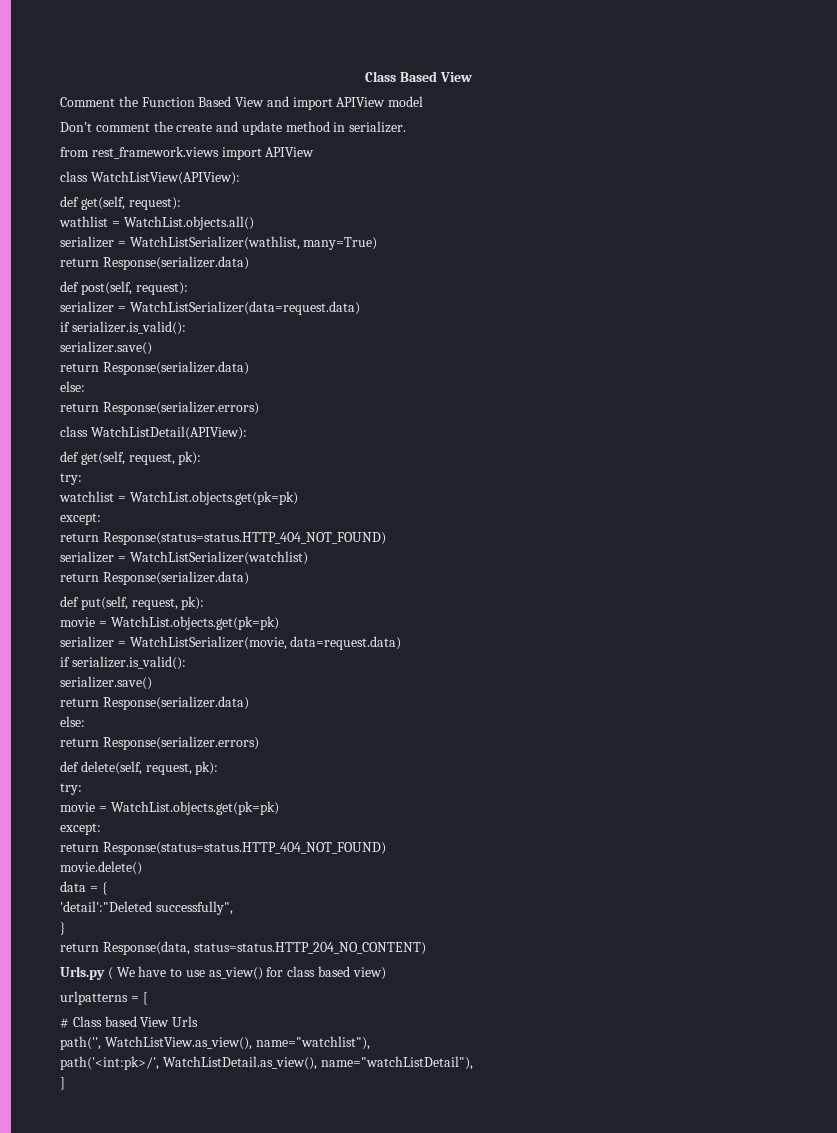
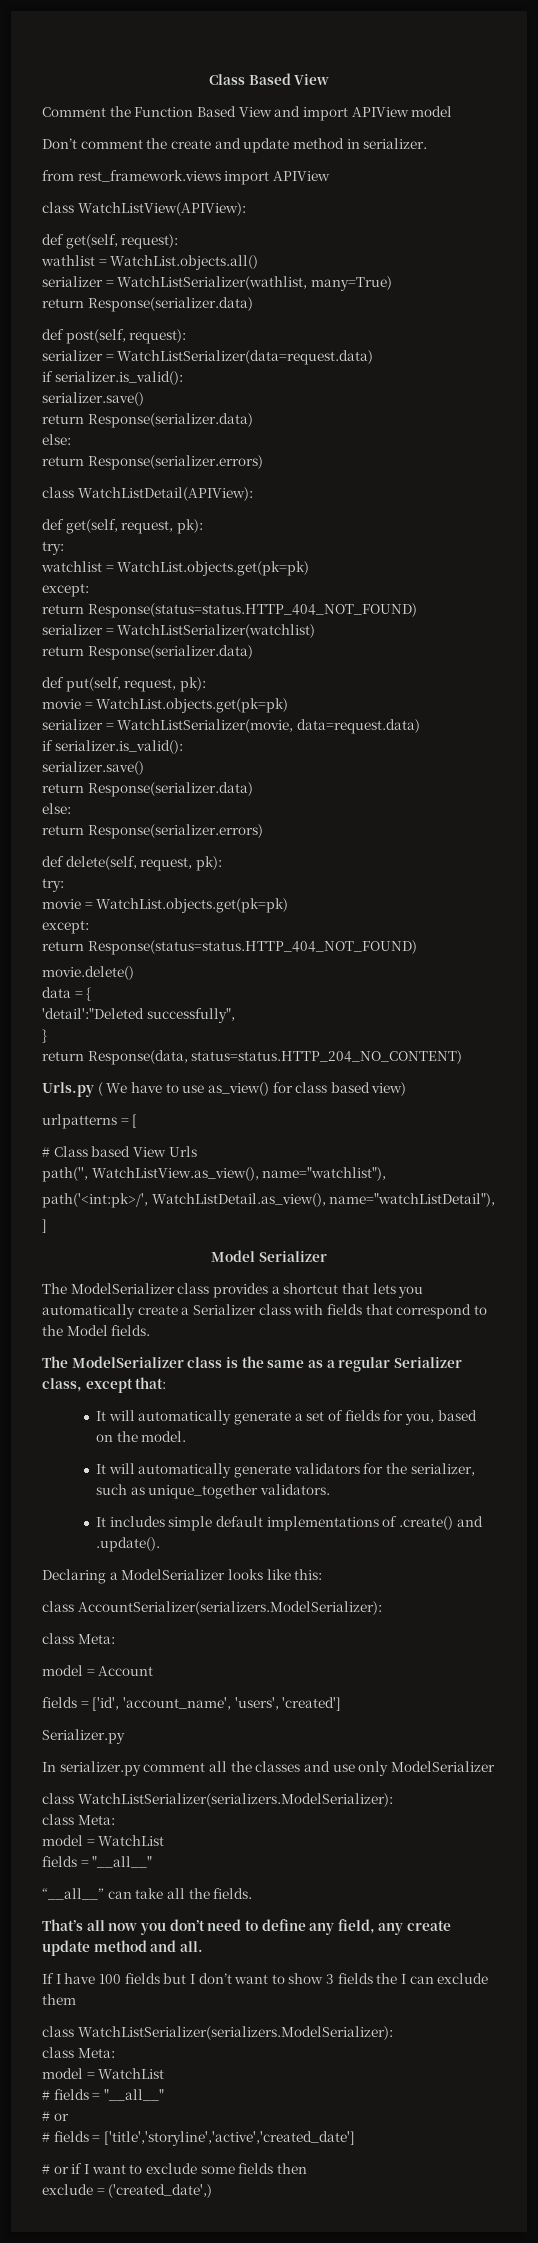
+ Model Serializer
+ The ModelSerializer class provides a shortcut that lets you automatically create a Serializer class with fields that correspond to the Model fields.
+ The ModelSerializer class is the same as a regular Serializer class, except that:
+ It will automatically generate a set of fields for you, based on the model.
+ It will automatically generate validators for the serializer, such as unique_together validators.
+ It includes simple default implementations of .create() and .update().
+ Declaring a ModelSerializer looks like this:
+ class AccountSerializer(serializers.ModelSerializer):
+ class Meta:
+ model = Account
+ fields = ['id', 'account_name', 'users', 'created']
+ Serializer.py
+ In serializer.py comment all the classes and use only ModelSerializer
+ class WatchListSerializer(serializers.ModelSerializer):
+ class Meta:
+ model = WatchList
+ fields = "__all__"
+ “__all__” can take all the fields.
+ That’s all now you don’t need to define any field, any create update method and all.
+ If I have 100 fields but I don’t want to show 3 fields the I can exclude them
+ class WatchListSerializer(serializers.ModelSerializer):
+ class Meta:
+ model = WatchList
+ # fields = "__all__"
+ # or
+ # fields = ['title','storyline','active','created_date']
+ # or if I want to exclude some fields then
+ exclude = ('created_date',)

